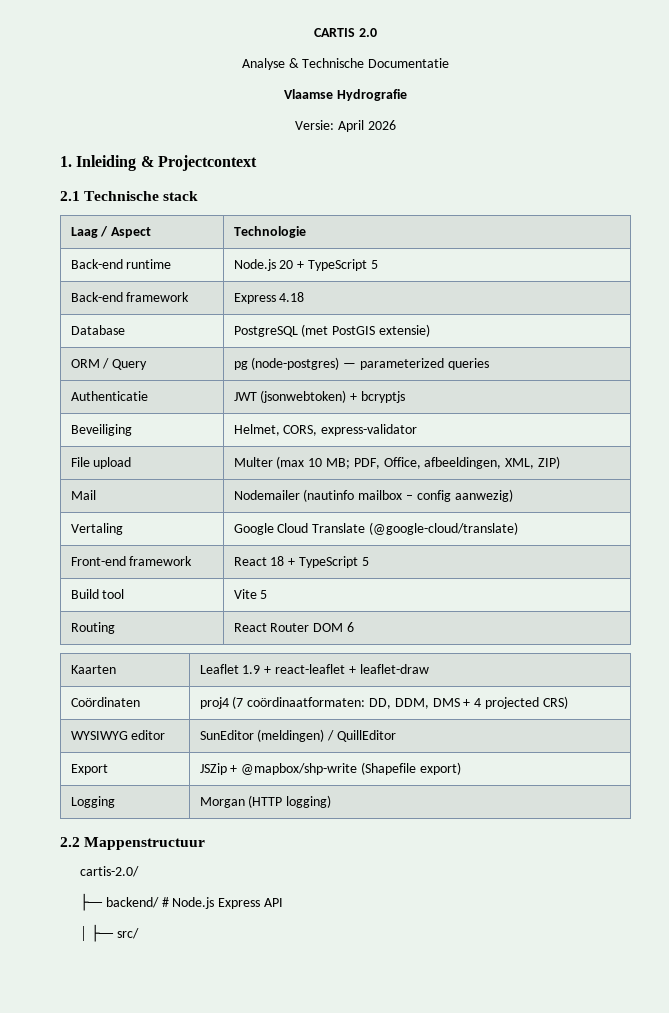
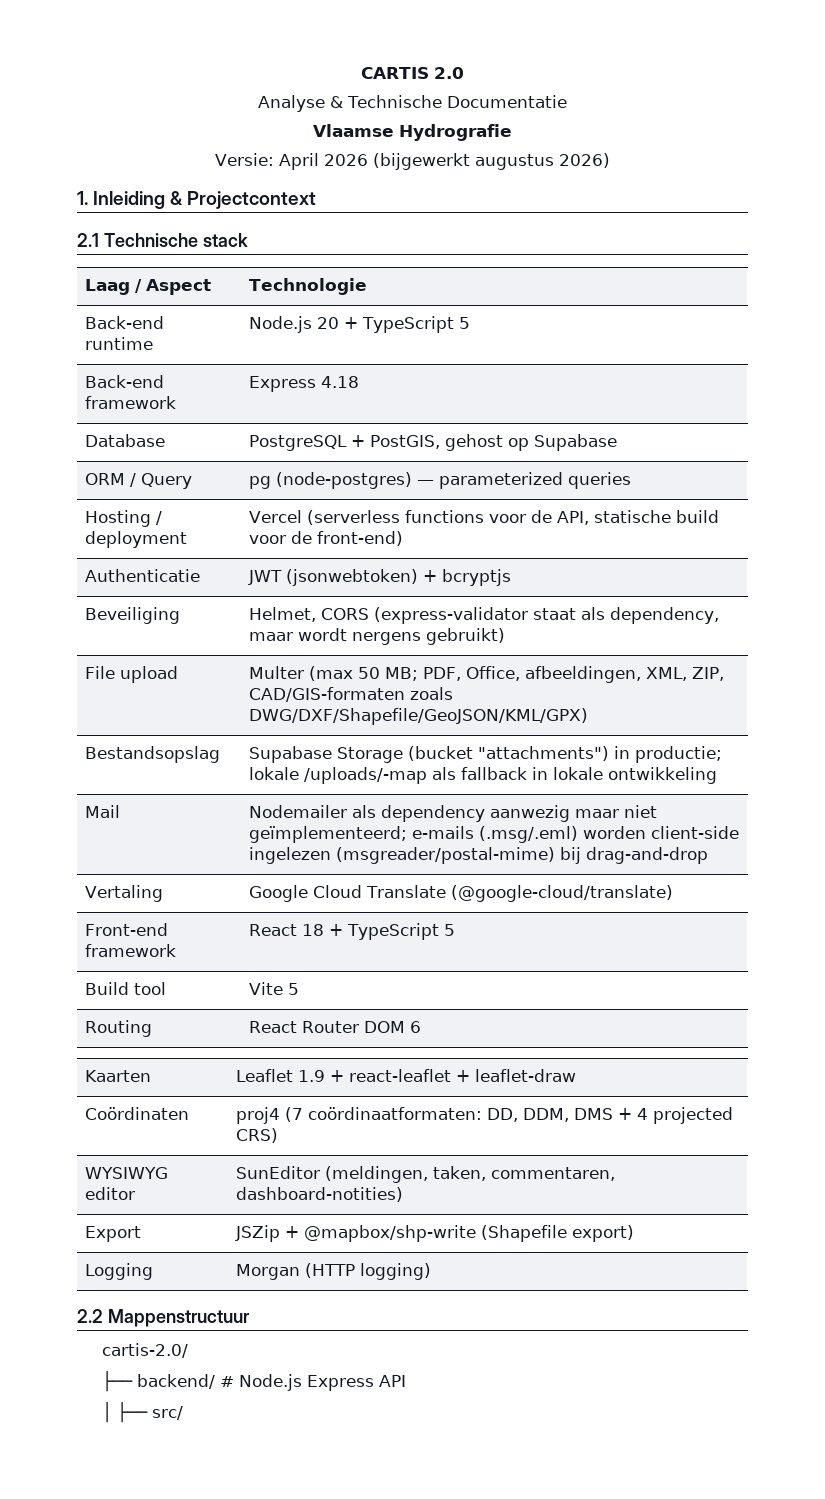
- Versie: April 2026
+ Versie: April 2026 (bijgewerkt augustus 2026)
- Database | PostgreSQL (met PostGIS extensie)
+ Database | PostgreSQL + PostGIS, gehost op Supabase
+ Hosting / deployment | Vercel (serverless functions voor de API, statische build voor de front-end)
- Beveiliging | Helmet, CORS, express-validator
+ Beveiliging | Helmet, CORS (express-validator staat als dependency, maar wordt nergens gebruikt)
- File upload | Multer (max 10 MB; PDF, Office, afbeeldingen, XML, ZIP)
- Mail | Nodemailer (nautinfo mailbox – config aanwezig)
+ File upload | Multer (max 50 MB; PDF, Office, afbeeldingen, XML, ZIP, CAD/GIS-formaten zoals DWG/DXF/Shapefile/GeoJSON/KML/GPX)
+ Bestandsopslag | Supabase Storage (bucket "attachments") in productie; lokale /uploads/-map als fallback in lokale ontwikkeling
+ Mail | Nodemailer als dependency aanwezig maar niet geïmplementeerd; e-mails (.msg/.eml) worden client-side ingelezen (msgreader/postal-mime) bij drag-and-drop
- WYSIWYG editor | SunEditor (meldingen) / QuillEditor
+ WYSIWYG editor | SunEditor (meldingen, taken, commentaren, dashboard-notities)

